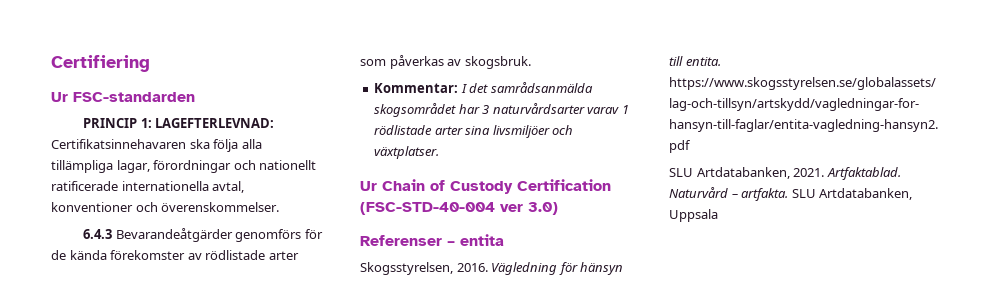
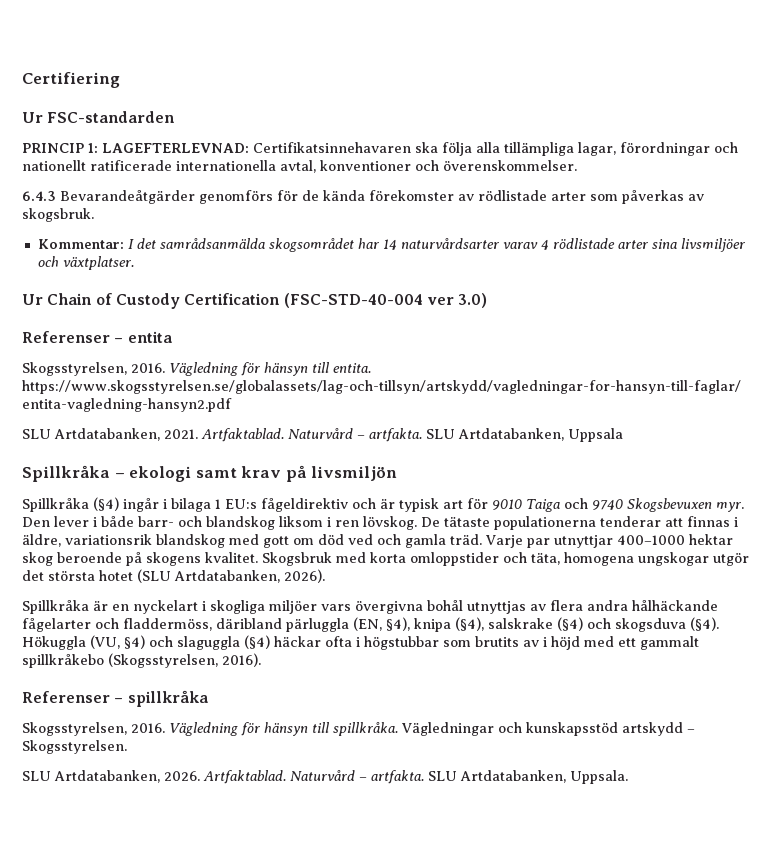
- Kommentar: I det samrådsanmälda skogsområdet har 3 naturvårdsarter varav 1 rödlistade arter sina livsmiljöer och växtplatser.
+ Kommentar: I det samrådsanmälda skogsområdet har 14 naturvårdsarter varav 4 rödlistade arter sina livsmiljöer och växtplatser.
+ Spillkråka – ekologi samt krav på livsmiljön
+ Spillkråka (§4) ingår i bilaga 1 EU:s fågeldirektiv och är typisk art för 9010 Taiga och 9740 Skogsbevuxen myr. Den lever i både barr- och blandskog liksom i ren lövskog. De tätaste populationerna tenderar att finnas i äldre, variationsrik blandskog med gott om död ved och gamla träd. Varje par utnyttjar 400–1000 hektar skog beroende på skogens kvalitet. Skogsbruk med korta omloppstider och täta, homogena ungskogar utgör det största hotet (SLU Artdatabanken, 2026).
+ Spillkråka är en nyckelart i skogliga miljöer vars övergivna bohål utnyttjas av flera andra hålhäckande fågelarter och fladdermöss, däribland pärluggla (EN, §4), knipa (§4), salskrake (§4) och skogsduva (§4). Hökuggla (VU, §4) och slaguggla (§4) häckar ofta i högstubbar som brutits av i höjd med ett gammalt spillkråkebo (Skogsstyrelsen, 2016).
+ Referenser – spillkråka
+ Skogsstyrelsen, 2016. Vägledning för hänsyn till spillkråka. Vägledningar och kunskapsstöd artskydd – Skogsstyrelsen.
+ SLU Artdatabanken, 2026. Artfaktablad. Naturvård – artfakta. SLU Artdatabanken, Uppsala.

